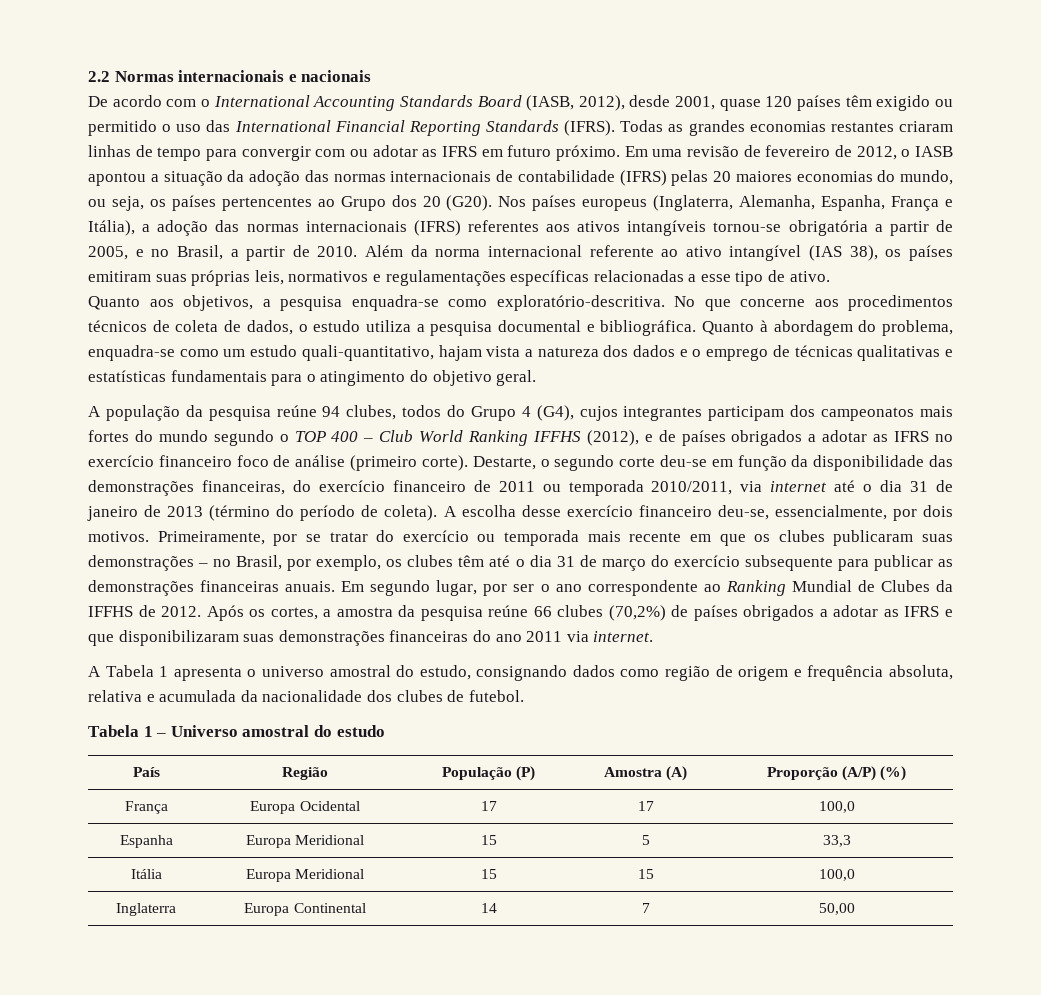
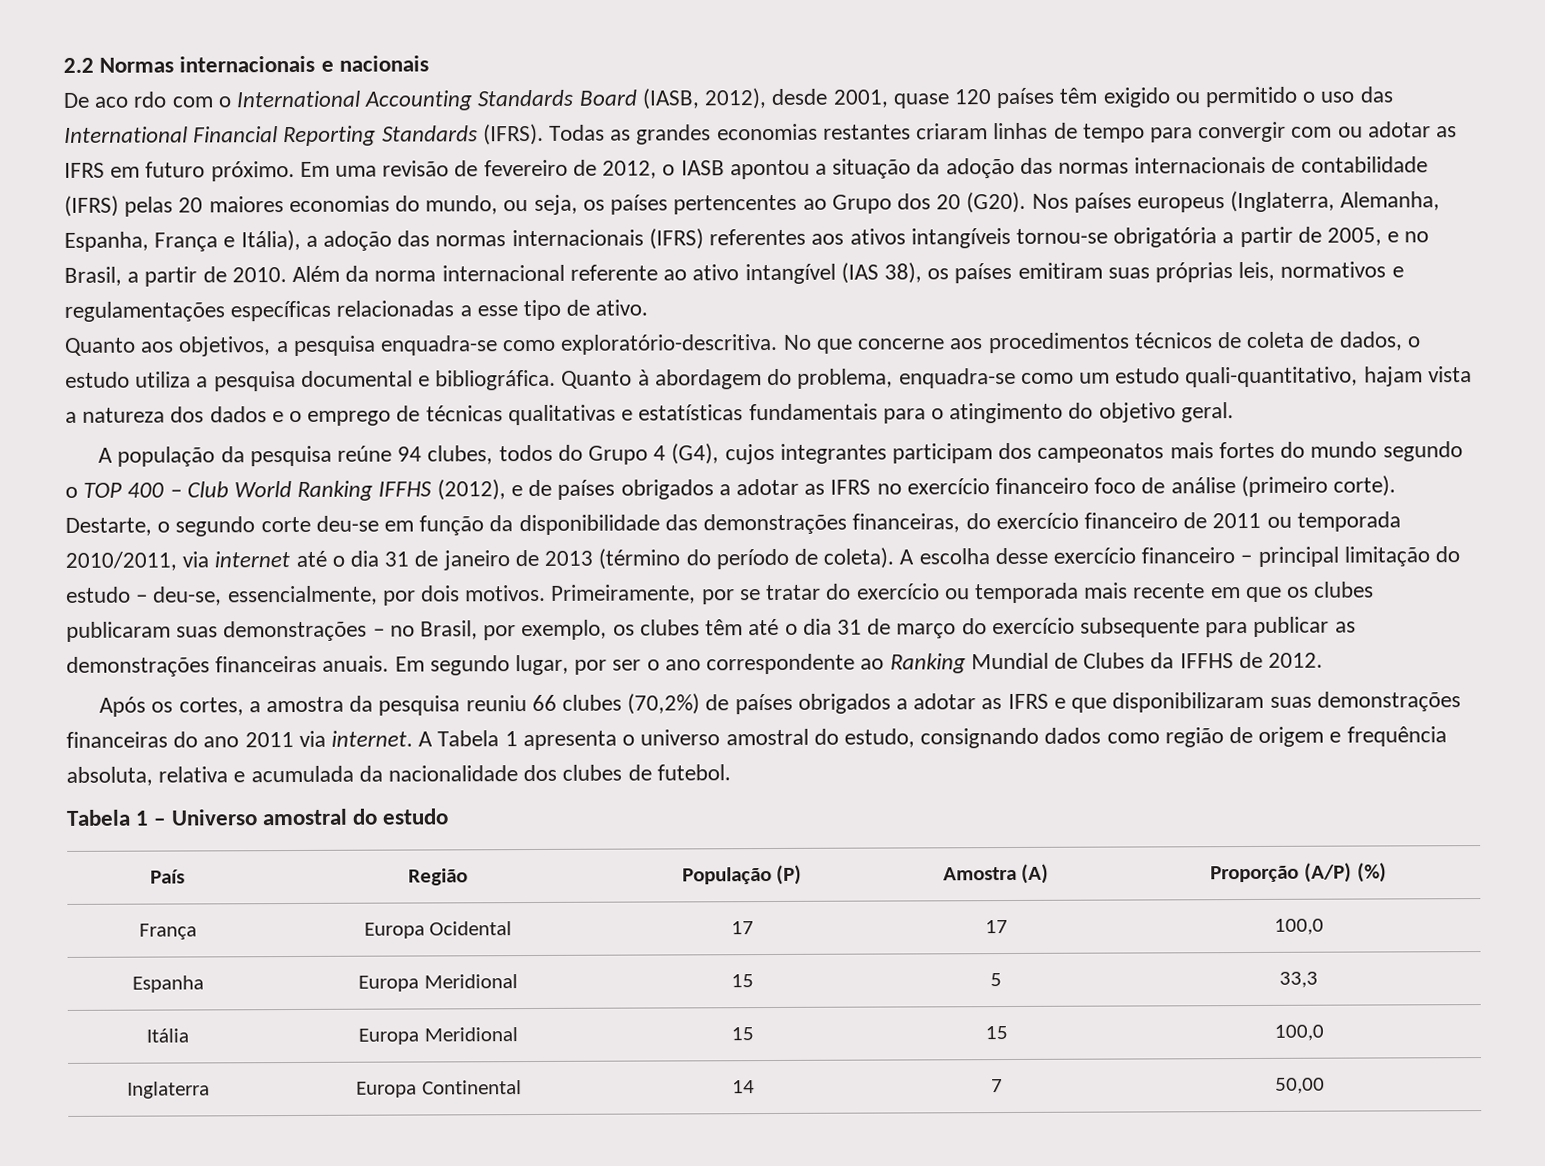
- De acordo com o International Accounting Standards Board (IASB, 2012), desde 2001, quase 120 países têm exigido ou permitido o uso das International Financial Reporting Standards (IFRS).
+ De aco rdo com o International Accounting Standards Board (IASB, 2012), desde 2001, quase 120 países têm exigido ou permitido o uso das International Financial Reporting Standards (IFRS).
- A escolha desse exercício financeiro deu-se, essencialmente, por dois motivos.
+ A escolha desse exercício financeiro – principal limitação do estudo – deu-se, essencialmente, por dois motivos.
- Em segundo lugar, por ser o ano correspondente ao Ranking Mundial de Clubes da IFFHS de 2012. Após os cortes, a amostra da pesquisa reúne 66 clubes (70,2%) de países obrigados a adotar as IFRS e que disponibilizaram suas demonstrações financeiras do ano 2011 via internet.
- A Tabela 1 apresenta o universo amostral do estudo, consignando dados como região de origem e frequência absoluta, relativa e acumulada da nacionalidade dos clubes de futebol.
+ Em segundo lugar, por ser o ano correspondente ao Ranking Mundial de Clubes da IFFHS de 2012.
+ Após os cortes, a amostra da pesquisa reuniu 66 clubes (70,2%) de países obrigados a adotar as IFRS e que disponibilizaram suas demonstrações financeiras do ano 2011 via internet. A Tabela 1 apresenta o universo amostral do estudo, consignando dados como região de origem e frequência absoluta, relativa e acumulada da nacionalidade dos clubes de futebol.

